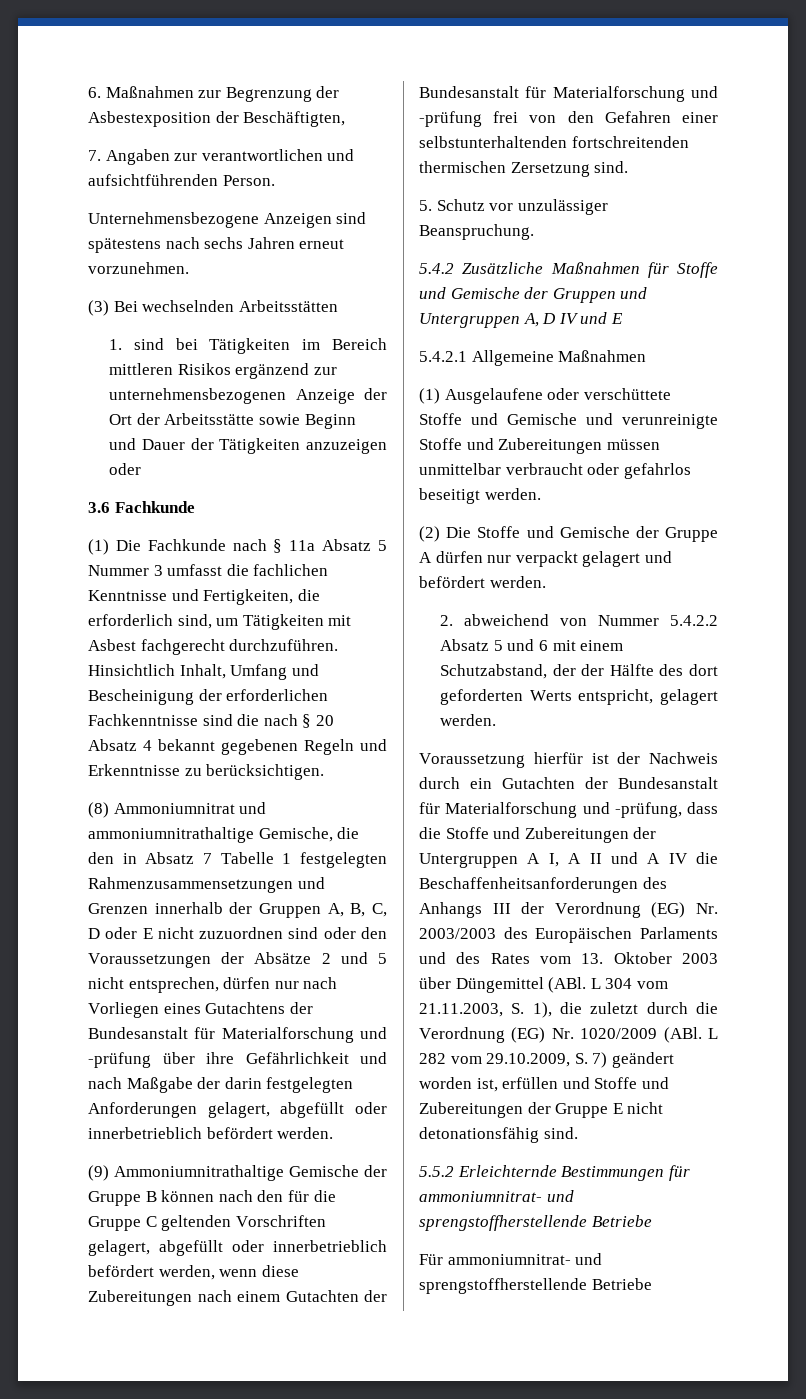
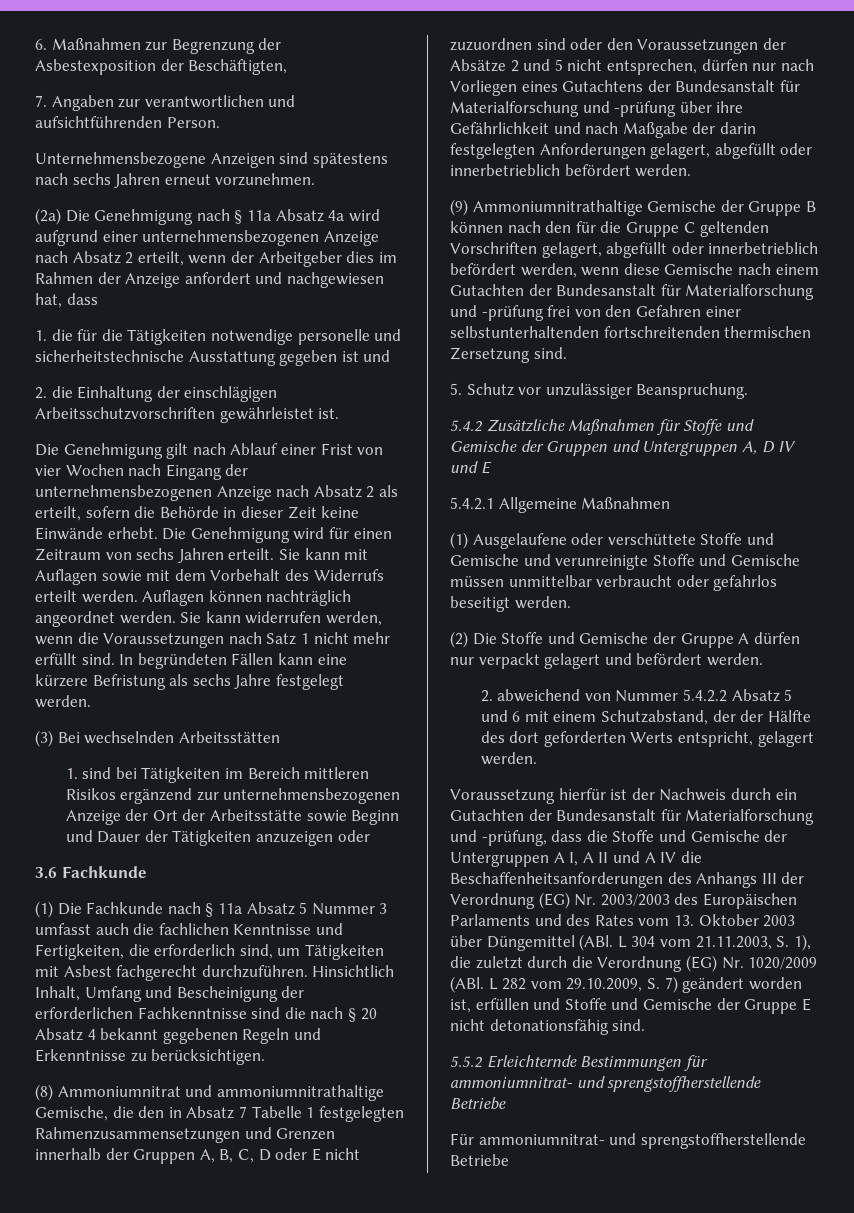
+ (2a) Die Genehmigung nach § 11a Absatz 4a wird aufgrund einer unternehmensbezogenen Anzeige nach Absatz 2 erteilt, wenn der Arbeitgeber dies im Rahmen der Anzeige anfordert und nachgewiesen hat, dass
+ 1. die für die Tätigkeiten notwendige personelle und sicherheitstechnische Ausstattung gegeben ist und
+ 2. die Einhaltung der einschlägigen Arbeitsschutzvorschriften gewährleistet ist.
+ Die Genehmigung gilt nach Ablauf einer Frist von vier Wochen nach Eingang der unternehmensbezogenen Anzeige nach Absatz 2 als erteilt, sofern die Behörde in dieser Zeit keine Einwände erhebt. Die Genehmigung wird für einen Zeitraum von sechs Jahren erteilt. Sie kann mit Auflagen sowie mit dem Vorbehalt des Widerrufs erteilt werden. Auflagen können nachträglich angeordnet werden. Sie kann widerrufen werden, wenn die Voraussetzungen nach Satz 1 nicht mehr erfüllt sind. In begründeten Fällen kann eine kürzere Befristung als sechs Jahre festgelegt werden.
- (1) Die Fachkunde nach § 11a Absatz 5 Nummer 3 umfasst die fachlichen Kenntnisse und Fertigkeiten, die erforderlich sind, um Tätigkeiten mit Asbest fachgerecht durchzuführen.
+ (1) Die Fachkunde nach § 11a Absatz 5 Nummer 3 umfasst auch die fachlichen Kenntnisse und Fertigkeiten, die erforderlich sind, um Tätigkeiten mit Asbest fachgerecht durchzuführen.
- (9) Ammoniumnitrathaltige Gemische der Gruppe B können nach den für die Gruppe C geltenden Vorschriften gelagert, abgefüllt oder innerbetrieblich befördert werden, wenn diese Zubereitungen nach einem Gutachten der Bundesanstalt für Materialforschung und -prüfung frei von den Gefahren einer selbstunterhaltenden fortschreitenden thermischen Zersetzung sind.
+ (9) Ammoniumnitrathaltige Gemische der Gruppe B können nach den für die Gruppe C geltenden Vorschriften gelagert, abgefüllt oder innerbetrieblich befördert werden, wenn diese Gemische nach einem Gutachten der Bundesanstalt für Materialforschung und -prüfung frei von den Gefahren einer selbstunterhaltenden fortschreitenden thermischen Zersetzung sind.
- (1) Ausgelaufene oder verschüttete Stoffe und Gemische und verunreinigte Stoffe und Zubereitungen müssen unmittelbar verbraucht oder gefahrlos beseitigt werden.
+ (1) Ausgelaufene oder verschüttete Stoffe und Gemische und verunreinigte Stoffe und Gemische müssen unmittelbar verbraucht oder gefahrlos beseitigt werden.
- Voraussetzung hierfür ist der Nachweis durch ein Gutachten der Bundesanstalt für Materialforschung und -prüfung, dass die Stoffe und Zubereitungen der Untergruppen A I, A II und A IV die Beschaffenheitsanforderungen des Anhangs III der Verordnung (EG) Nr. 2003/2003 des Europäischen Parlaments und des Rates vom 13. Oktober 2003 über Düngemittel (ABl. L 304 vom 21.11.2003, S. 1), die zuletzt durch die Verordnung (EG) Nr. 1020/2009 (ABl. L 282 vom 29.10.2009, S. 7) geändert worden ist, erfüllen und Stoffe und Zubereitungen der Gruppe E nicht detonationsfähig sind.
+ Voraussetzung hierfür ist der Nachweis durch ein Gutachten der Bundesanstalt für Materialforschung und -prüfung, dass die Stoffe und Gemische der Untergruppen A I, A II und A IV die Beschaffenheitsanforderungen des Anhangs III der Verordnung (EG) Nr. 2003/2003 des Europäischen Parlaments und des Rates vom 13. Oktober 2003 über Düngemittel (ABl. L 304 vom 21.11.2003, S. 1), die zuletzt durch die Verordnung (EG) Nr. 1020/2009 (ABl. L 282 vom 29.10.2009, S. 7) geändert worden ist, erfüllen und Stoffe und Gemische der Gruppe E nicht detonationsfähig sind.

